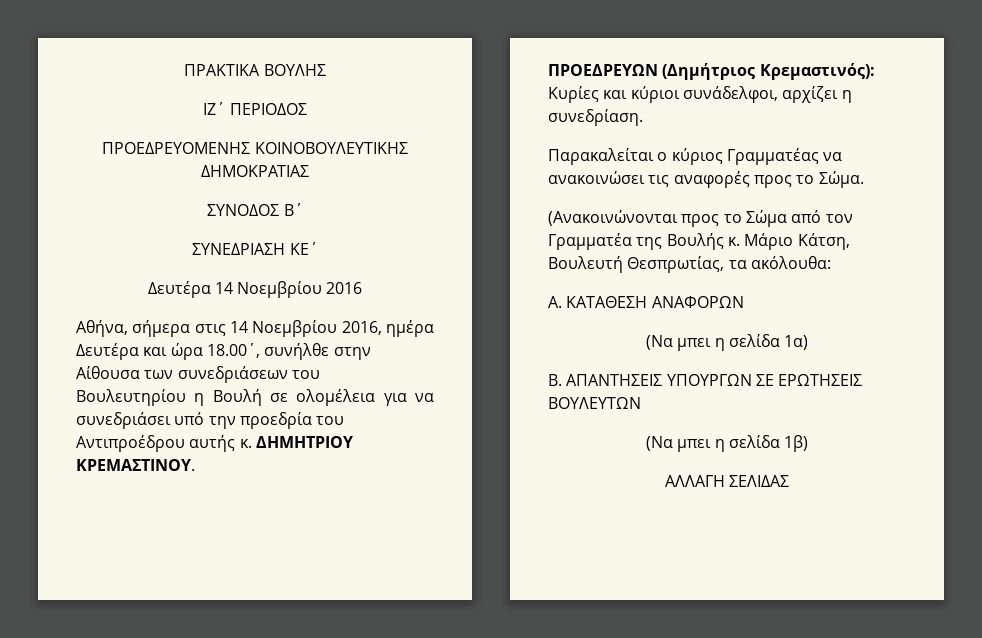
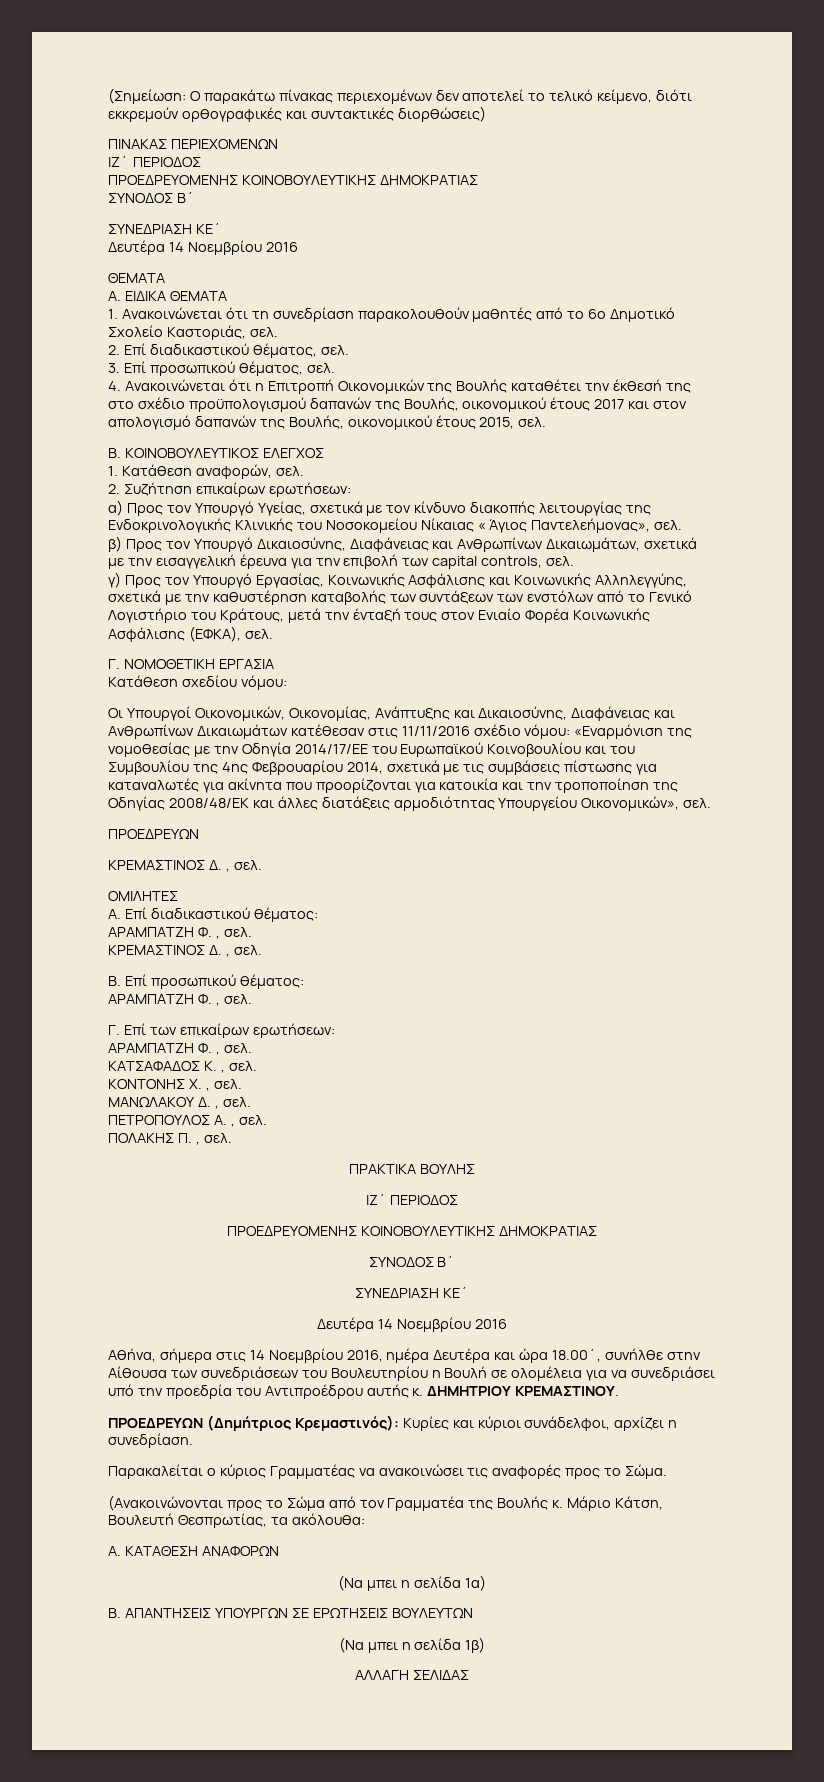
+ (Σημείωση: Ο παρακάτω πίνακας περιεχομένων δεν αποτελεί το τελικό κείμενο, διότι εκκρεμούν ορθογραφικές και συντακτικές διορθώσεις)
+ ΠΙΝΑΚΑΣ ΠΕΡΙΕΧΟΜΕΝΩΝ
+ ΙΖ΄ ΠΕΡΙΟΔΟΣ
+ ΠΡΟΕΔΡΕΥΟΜΕΝΗΣ ΚΟΙΝΟΒΟΥΛΕΥΤΙΚΗΣ ΔΗΜΟΚΡΑΤΙΑΣ
+ ΣΥΝΟΔΟΣ Β΄
+ ΣΥΝΕΔΡΙΑΣΗ ΚΕ΄
+ Δευτέρα 14 Νοεμβρίου 2016
+ ΘΕΜΑΤΑ
+ Α. ΕΙΔΙΚΑ ΘΕΜΑΤΑ
+ 1. Ανακοινώνεται ότι τη συνεδρίαση παρακολουθούν μαθητές από το 6ο Δημοτικό Σχολείο Καστοριάς, σελ.
+ 2. Επί διαδικαστικού θέματος, σελ.
+ 3. Επί προσωπικού θέματος, σελ.
+ 4. Ανακοινώνεται ότι η Επιτροπή Οικονομικών της Βουλής καταθέτει την έκθεσή της στο σχέδιο προϋπολογισμού δαπανών της Βουλής, οικονομικού έτους 2017 και στον απολογισμό δαπανών της Βουλής, οικονομικού έτους 2015, σελ.
+ Β. ΚΟΙΝΟΒΟΥΛΕΥΤΙΚΟΣ ΕΛΕΓΧΟΣ
+ 1. Κατάθεση αναφορών, σελ.
+ 2. Συζήτηση επικαίρων ερωτήσεων:
+ α) Προς τον Υπουργό Υγείας, σχετικά με τον κίνδυνο διακοπής λειτουργίας της Ενδοκρινολογικής Κλινικής του Νοσοκομείου Νίκαιας « Άγιος Παντελεήμονας», σελ.
+ β) Προς τον Υπουργό Δικαιοσύνης, Διαφάνειας και Ανθρωπίνων Δικαιωμάτων, σχετικά με την εισαγγελική έρευνα για την επιβολή των capital controls, σελ.
+ γ) Προς τον Υπουργό Εργασίας, Κοινωνικής Ασφάλισης και Κοινωνικής Αλληλεγγύης, σχετικά με την καθυστέρηση καταβολής των συντάξεων των ενστόλων από το Γενικό Λογιστήριο του Κράτους, μετά την ένταξή τους στον Ενιαίο Φορέα Κοινωνικής Ασφάλισης (ΕΦΚΑ), σελ.
+ Γ. ΝΟΜΟΘΕΤΙΚΗ ΕΡΓΑΣΙΑ
+ Κατάθεση σχεδίου νόμου:
+ Οι Υπουργοί Οικονομικών, Οικονομίας, Ανάπτυξης και Δικαιοσύνης, Διαφάνειας και Ανθρωπίνων Δικαιωμάτων κατέθεσαν στις 11/11/2016 σχέδιο νόμου: «Εναρμόνιση της νομοθεσίας με την Οδηγία 2014/17/ΕΕ του Ευρωπαϊκού Κοινοβουλίου και του Συμβουλίου της 4ης Φεβρουαρίου 2014, σχετικά με τις συμβάσεις πίστωσης για καταναλωτές για ακίνητα που προορίζονται για κατοικία και την τροποποίηση της Οδηγίας 2008/48/ΕΚ και άλλες διατάξεις αρμοδιότητας Υπουργείου Οικονομικών», σελ.
+ ΠΡΟΕΔΡΕΥΩΝ
+ ΚΡΕΜΑΣΤΙΝΟΣ Δ. , σελ.
+ ΟΜΙΛΗΤΕΣ
+ Α. Επί διαδικαστικού θέματος:
+ ΑΡΑΜΠΑΤΖΗ Φ. , σελ.
+ ΚΡΕΜΑΣΤΙΝΟΣ Δ. , σελ.
+ Β. Επί προσωπικού θέματος:
+ ΑΡΑΜΠΑΤΖΗ Φ. , σελ.
+ Γ. Επί των επικαίρων ερωτήσεων:
+ ΑΡΑΜΠΑΤΖΗ Φ. , σελ.
+ ΚΑΤΣΑΦΑΔΟΣ Κ. , σελ.
+ ΚΟΝΤΟΝΗΣ Χ. , σελ.
+ ΜΑΝΩΛΑΚΟΥ Δ. , σελ.
+ ΠΕΤΡΟΠΟΥΛΟΣ Α. , σελ.
+ ΠΟΛΑΚΗΣ Π. , σελ.

